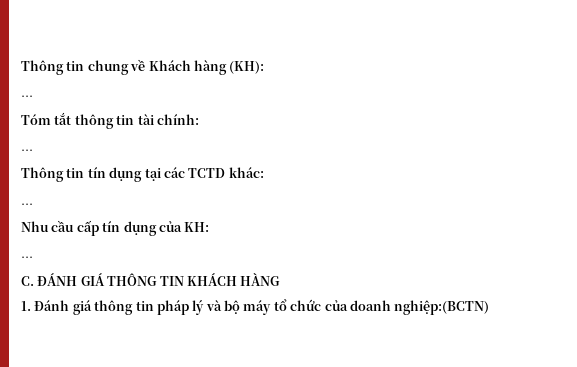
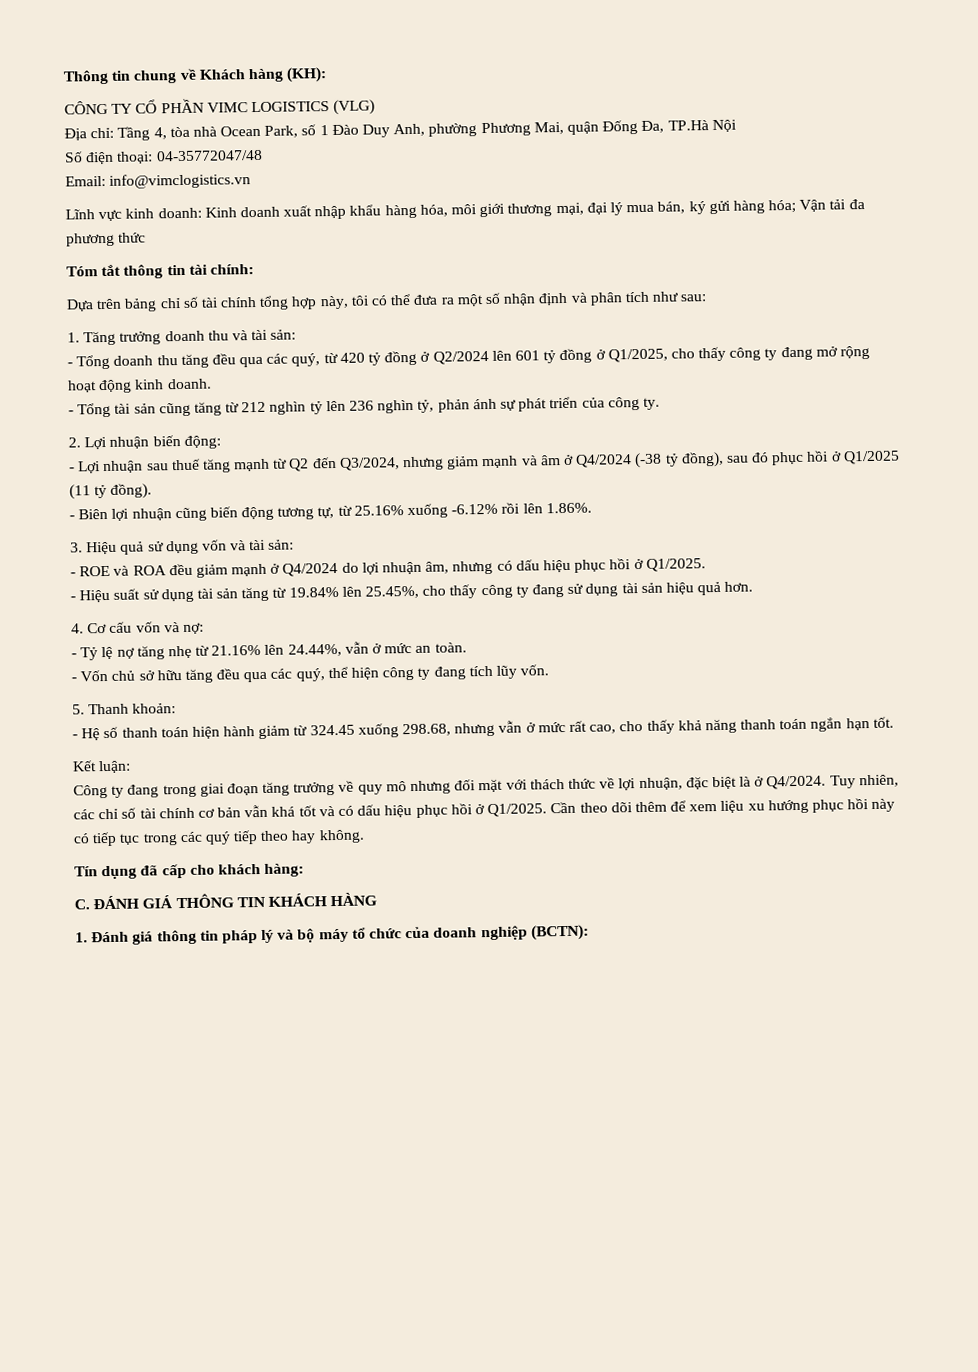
  Thông tin chung về Khách hàng (KH):
- ...
+ CÔNG TY CỔ PHẦN VIMC LOGISTICS (VLG)
+ Địa chỉ: Tầng 4, tòa nhà Ocean Park, số 1 Đào Duy Anh, phường Phương Mai, quận Đống Đa, TP.Hà Nội
+ Số điện thoại: 04-35772047/48
+ Email: info@vimclogistics.vn
+ Lĩnh vực kinh doanh: Kinh doanh xuất nhập khẩu hàng hóa, môi giới thương mại, đại lý mua bán, ký gửi hàng hóa; Vận tải đa phương thức
  Tóm tắt thông tin tài chính:
- ...
- Thông tin tín dụng tại các TCTD khác:
- ...
- Nhu cầu cấp tín dụng của KH:
- ...
+ Dựa trên bảng chỉ số tài chính tổng hợp này, tôi có thể đưa ra một số nhận định và phân tích như sau:
+ 1. Tăng trưởng doanh thu và tài sản:
+ - Tổng doanh thu tăng đều qua các quý, từ 420 tỷ đồng ở Q2/2024 lên 601 tỷ đồng ở Q1/2025, cho thấy công ty đang mở rộng hoạt động kinh doanh.
+ - Tổng tài sản cũng tăng từ 212 nghìn tỷ lên 236 nghìn tỷ, phản ánh sự phát triển của công ty.
+ 2. Lợi nhuận biến động:
+ - Lợi nhuận sau thuế tăng mạnh từ Q2 đến Q3/2024, nhưng giảm mạnh và âm ở Q4/2024 (-38 tỷ đồng), sau đó phục hồi ở Q1/2025 (11 tỷ đồng).
+ - Biên lợi nhuận cũng biến động tương tự, từ 25.16% xuống -6.12% rồi lên 1.86%.
+ 3. Hiệu quả sử dụng vốn và tài sản:
+ - ROE và ROA đều giảm mạnh ở Q4/2024 do lợi nhuận âm, nhưng có dấu hiệu phục hồi ở Q1/2025.
+ - Hiệu suất sử dụng tài sản tăng từ 19.84% lên 25.45%, cho thấy công ty đang sử dụng tài sản hiệu quả hơn.
+ 4. Cơ cấu vốn và nợ:
+ - Tỷ lệ nợ tăng nhẹ từ 21.16% lên 24.44%, vẫn ở mức an toàn.
+ - Vốn chủ sở hữu tăng đều qua các quý, thể hiện công ty đang tích lũy vốn.
+ 5. Thanh khoản:
+ - Hệ số thanh toán hiện hành giảm từ 324.45 xuống 298.68, nhưng vẫn ở mức rất cao, cho thấy khả năng thanh toán ngắn hạn tốt.
+ Kết luận:
+ Công ty đang trong giai đoạn tăng trưởng về quy mô nhưng đối mặt với thách thức về lợi nhuận, đặc biệt là ở Q4/2024. Tuy nhiên, các chỉ số tài chính cơ bản vẫn khá tốt và có dấu hiệu phục hồi ở Q1/2025. Cần theo dõi thêm để xem liệu xu hướng phục hồi này có tiếp tục trong các quý tiếp theo hay không.
+ Tín dụng đã cấp cho khách hàng:
- 1. Đánh giá thông tin pháp lý và bộ máy tổ chức của doanh nghiệp:(BCTN)
+ 1. Đánh giá thông tin pháp lý và bộ máy tổ chức của doanh nghiệp (BCTN):

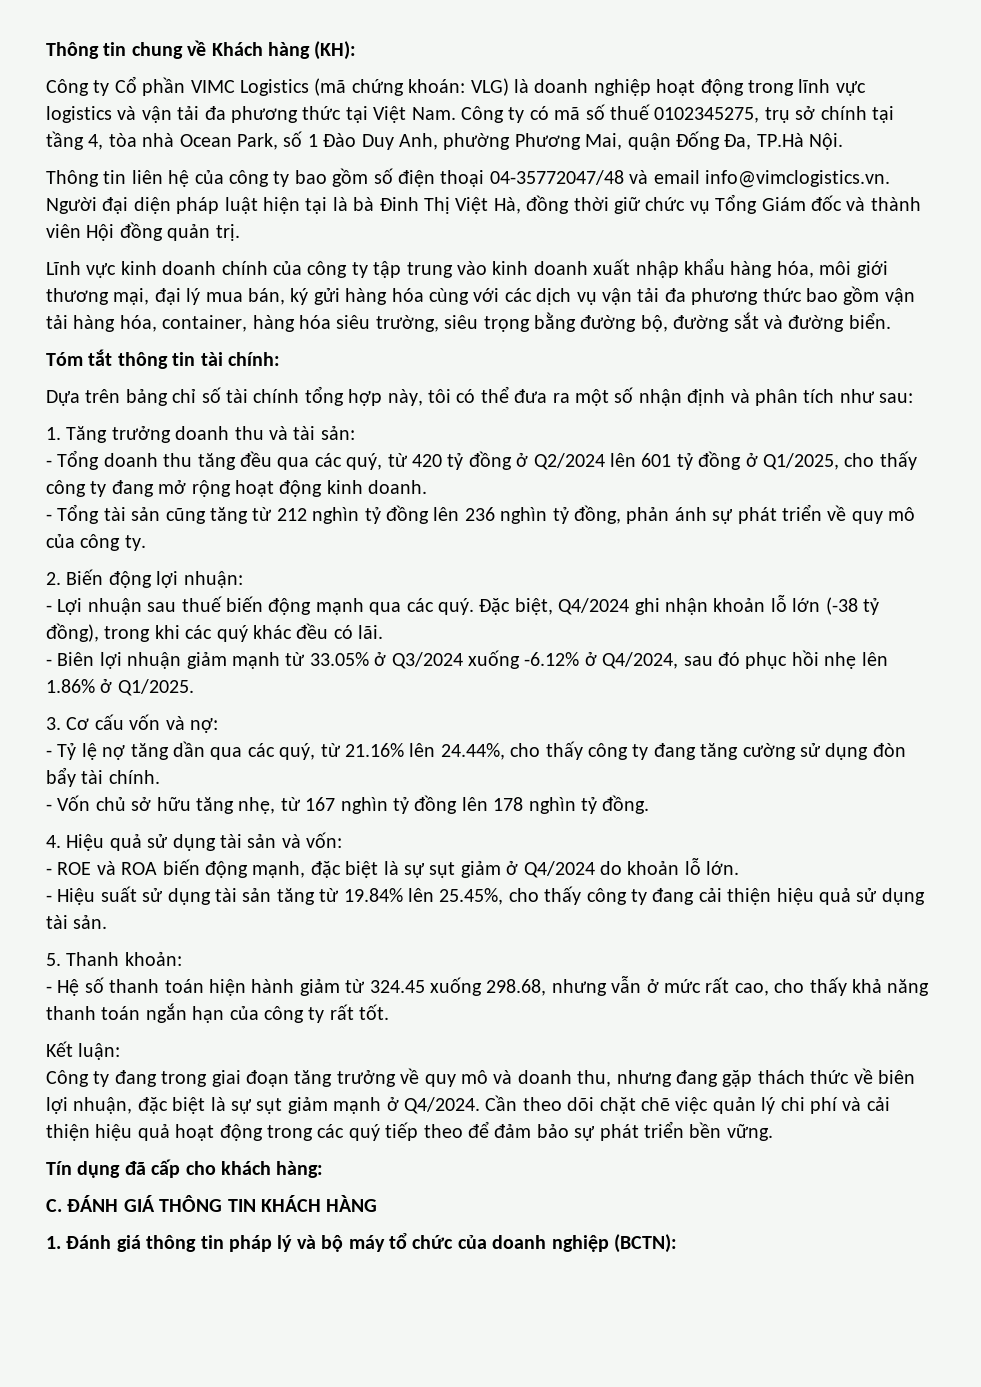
- CÔNG TY CỔ PHẦN VIMC LOGISTICS (VLG)
- Địa chỉ: Tầng 4, tòa nhà Ocean Park, số 1 Đào Duy Anh, phường Phương Mai, quận Đống Đa, TP.Hà Nội
- Số điện thoại: 04-35772047/48
- Email: info@vimclogistics.vn
- Lĩnh vực kinh doanh: Kinh doanh xuất nhập khẩu hàng hóa, môi giới thương mại, đại lý mua bán, ký gửi hàng hóa; Vận tải đa phương thức
+ Công ty Cổ phần VIMC Logistics (mã chứng khoán: VLG) là doanh nghiệp hoạt động trong lĩnh vực logistics và vận tải đa phương thức tại Việt Nam. Công ty có mã số thuế 0102345275, trụ sở chính tại tầng 4, tòa nhà Ocean Park, số 1 Đào Duy Anh, phường Phương Mai, quận Đống Đa, TP.Hà Nội.
+ Thông tin liên hệ của công ty bao gồm số điện thoại 04-35772047/48 và email info@vimclogistics.vn. Người đại diện pháp luật hiện tại là bà Đinh Thị Việt Hà, đồng thời giữ chức vụ Tổng Giám đốc và thành viên Hội đồng quản trị.
+ Lĩnh vực kinh doanh chính của công ty tập trung vào kinh doanh xuất nhập khẩu hàng hóa, môi giới thương mại, đại lý mua bán, ký gửi hàng hóa cùng với các dịch vụ vận tải đa phương thức bao gồm vận tải hàng hóa, container, hàng hóa siêu trường, siêu trọng bằng đường bộ, đường sắt và đường biển.
- - Tổng tài sản cũng tăng từ 212 nghìn tỷ lên 236 nghìn tỷ, phản ánh sự phát triển của công ty.
+ - Tổng tài sản cũng tăng từ 212 nghìn tỷ đồng lên 236 nghìn tỷ đồng, phản ánh sự phát triển về quy mô của công ty.
- 2. Lợi nhuận biến động:
+ 2. Biến động lợi nhuận:
- - Lợi nhuận sau thuế tăng mạnh từ Q2 đến Q3/2024, nhưng giảm mạnh và âm ở Q4/2024 (-38 tỷ đồng), sau đó phục hồi ở Q1/2025 (11 tỷ đồng).
- - Biên lợi nhuận cũng biến động tương tự, từ 25.16% xuống -6.12% rồi lên 1.86%.
- 3. Hiệu quả sử dụng vốn và tài sản:
- - ROE và ROA đều giảm mạnh ở Q4/2024 do lợi nhuận âm, nhưng có dấu hiệu phục hồi ở Q1/2025.
+ - Lợi nhuận sau thuế biến động mạnh qua các quý. Đặc biệt, Q4/2024 ghi nhận khoản lỗ lớn (-38 tỷ đồng), trong khi các quý khác đều có lãi.
+ - Biên lợi nhuận giảm mạnh từ 33.05% ở Q3/2024 xuống -6.12% ở Q4/2024, sau đó phục hồi nhẹ lên 1.86% ở Q1/2025.
+ 3. Cơ cấu vốn và nợ:
+ - Tỷ lệ nợ tăng dần qua các quý, từ 21.16% lên 24.44%, cho thấy công ty đang tăng cường sử dụng đòn bẩy tài chính.
+ - Vốn chủ sở hữu tăng nhẹ, từ 167 nghìn tỷ đồng lên 178 nghìn tỷ đồng.
+ 4. Hiệu quả sử dụng tài sản và vốn:
+ - ROE và ROA biến động mạnh, đặc biệt là sự sụt giảm ở Q4/2024 do khoản lỗ lớn.
- - Hiệu suất sử dụng tài sản tăng từ 19.84% lên 25.45%, cho thấy công ty đang sử dụng tài sản hiệu quả hơn.
- 4. Cơ cấu vốn và nợ:
- - Tỷ lệ nợ tăng nhẹ từ 21.16% lên 24.44%, vẫn ở mức an toàn.
- - Vốn chủ sở hữu tăng đều qua các quý, thể hiện công ty đang tích lũy vốn.
+ - Hiệu suất sử dụng tài sản tăng từ 19.84% lên 25.45%, cho thấy công ty đang cải thiện hiệu quả sử dụng tài sản.
- - Hệ số thanh toán hiện hành giảm từ 324.45 xuống 298.68, nhưng vẫn ở mức rất cao, cho thấy khả năng thanh toán ngắn hạn tốt.
+ - Hệ số thanh toán hiện hành giảm từ 324.45 xuống 298.68, nhưng vẫn ở mức rất cao, cho thấy khả năng thanh toán ngắn hạn của công ty rất tốt.
- Công ty đang trong giai đoạn tăng trưởng về quy mô nhưng đối mặt với thách thức về lợi nhuận, đặc biệt là ở Q4/2024. Tuy nhiên, các chỉ số tài chính cơ bản vẫn khá tốt và có dấu hiệu phục hồi ở Q1/2025. Cần theo dõi thêm để xem liệu xu hướng phục hồi này có tiếp tục trong các quý tiếp theo hay không.
+ Công ty đang trong giai đoạn tăng trưởng về quy mô và doanh thu, nhưng đang gặp thách thức về biên lợi nhuận, đặc biệt là sự sụt giảm mạnh ở Q4/2024. Cần theo dõi chặt chẽ việc quản lý chi phí và cải thiện hiệu quả hoạt động trong các quý tiếp theo để đảm bảo sự phát triển bền vững.

